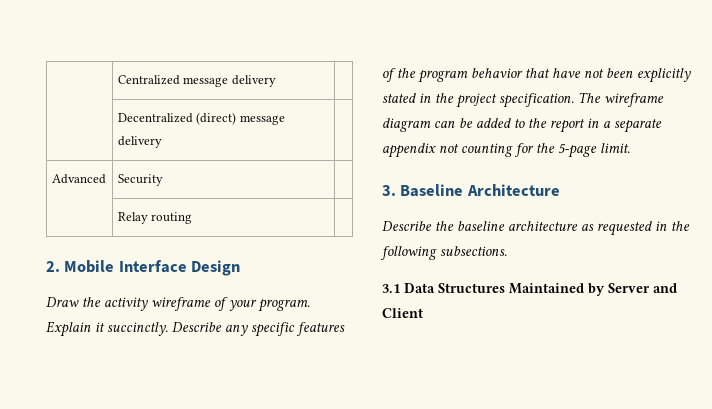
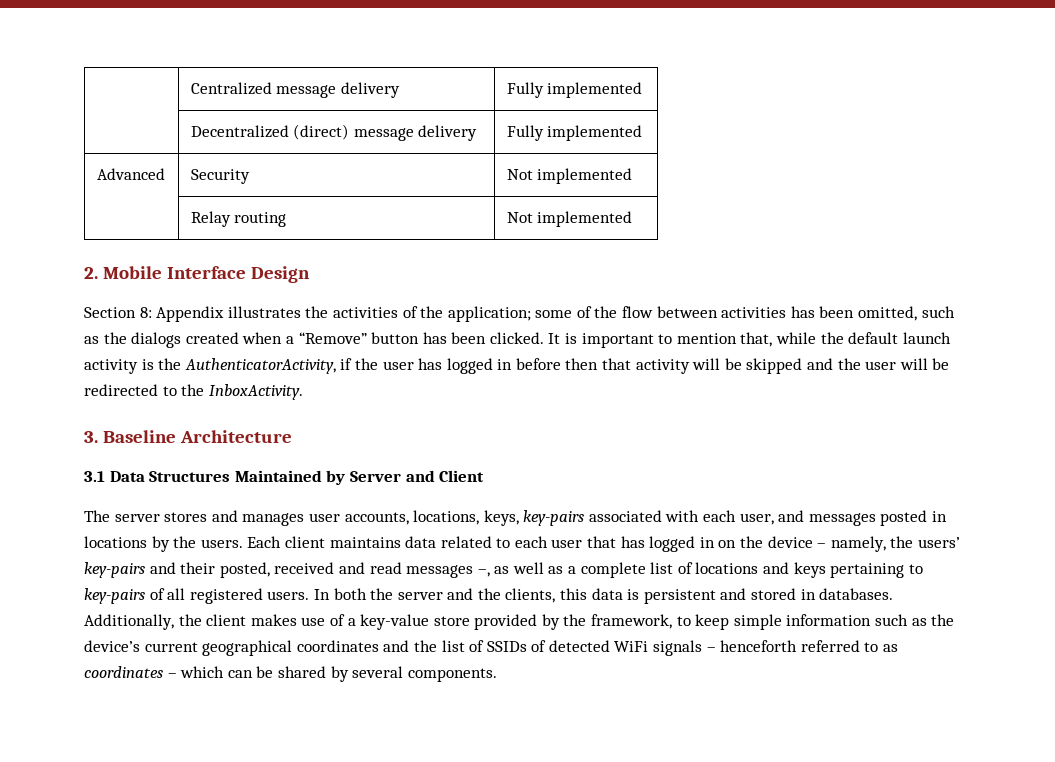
- | Centralized message delivery |
+ | Centralized message delivery | Fully implemented
- | Decentralized (direct) message delivery |
+ | Decentralized (direct) message delivery | Fully implemented
- Advanced | Security |
+ Advanced | Security | Not implemented
- | Relay routing |
+ | Relay routing | Not implemented
- Draw the activity wireframe of your program. Explain it succinctly. Describe any specific features of the program behavior that have not been explicitly stated in the project specification. The wireframe diagram can be added to the report in a separate appendix not counting for the 5-page limit.
+ Section 8: Appendix illustrates the activities of the application; some of the flow between activities has been omitted, such as the dialogs created when a “Remove” button has been clicked. It is important to mention that, while the default launch activity is the AuthenticatorActivity, if the user has logged in before then that activity will be skipped and the user will be redirected to the InboxActivity.
  3. Baseline Architecture
- Describe the baseline architecture as requested in the following subsections.
+ The server stores and manages user accounts, locations, keys, key-pairs associated with each user, and messages posted in locations by the users. Each client maintains data related to each user that has logged in on the device – namely, the users’ key-pairs and their posted, received and read messages –, as well as a complete list of locations and keys pertaining to key-pairs of all registered users. In both the server and the clients, this data is persistent and stored in databases. Additionally, the client makes use of a key-value store provided by the framework, to keep simple information such as the device’s current geographical coordinates and the list of SSIDs of detected WiFi signals – henceforth referred to as coordinates – which can be shared by several components.

